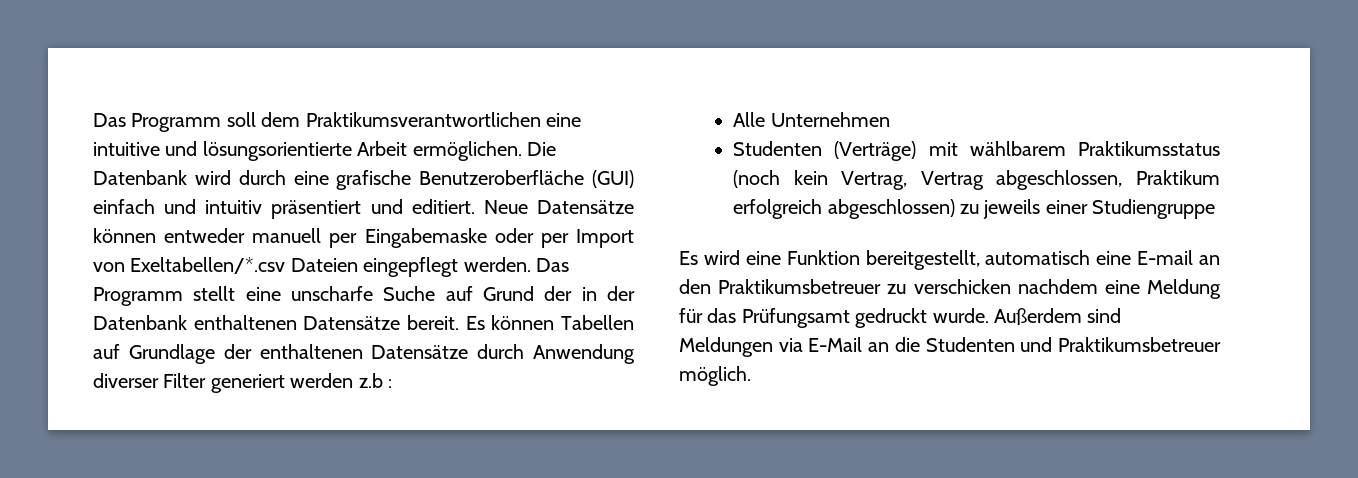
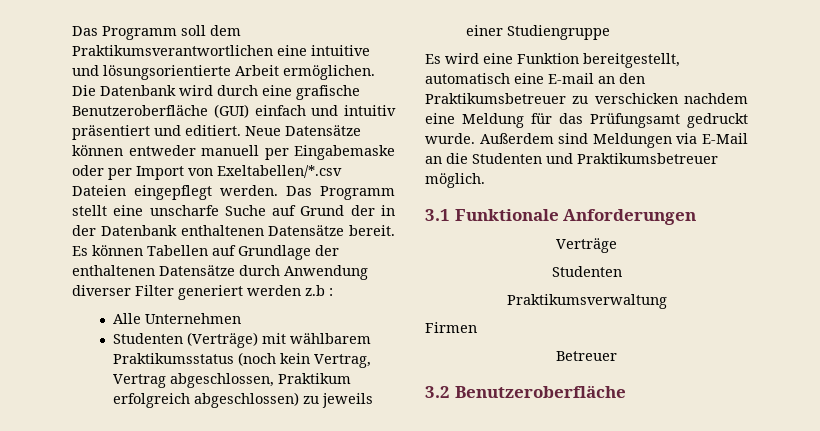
+ 3.1 Funktionale Anforderungen
+ Verträge
+ Studenten
+ Praktikumsverwaltung
+ Firmen
+ Betreuer
+ 3.2 Benutzeroberfläche

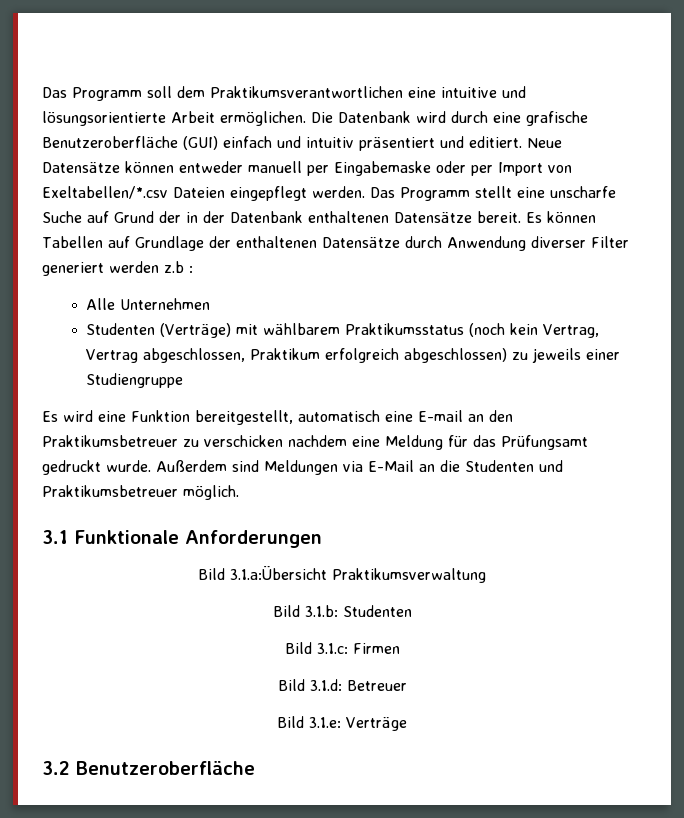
- Verträge
- Studenten
+ Bild 3.1.a:Übersicht Praktikumsverwaltung
+ Bild 3.1.b: Studenten
- Praktikumsverwaltung
- Firmen
+ Bild 3.1.c: Firmen
- Betreuer
+ Bild 3.1.d: Betreuer
+ Bild 3.1.e: Verträge

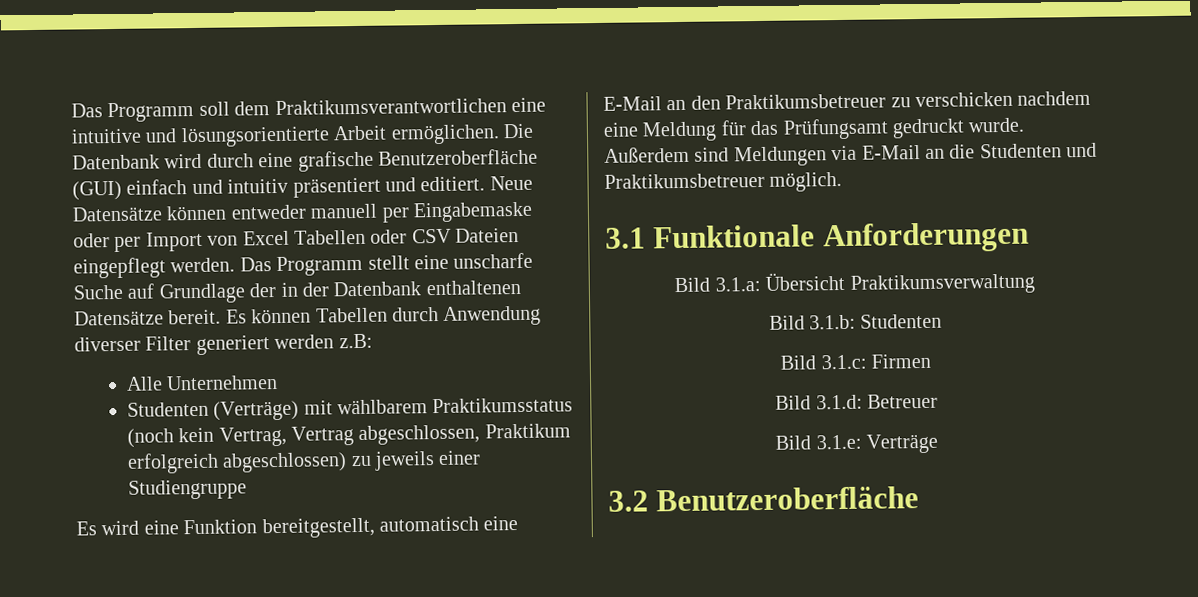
- Neue Datensätze können entweder manuell per Eingabemaske oder per Import von Exeltabellen/*.csv Dateien eingepflegt werden.
+ Neue Datensätze können entweder manuell per Eingabemaske oder per Import von Excel Tabellen oder CSV Dateien eingepflegt werden.
- Das Programm stellt eine unscharfe Suche auf Grund der in der Datenbank enthaltenen Datensätze bereit.
+ Das Programm stellt eine unscharfe Suche auf Grundlage der in der Datenbank enthaltenen Datensätze bereit.
- Es können Tabellen auf Grundlage der enthaltenen Datensätze durch Anwendung diverser Filter generiert werden z.b :
+ Es können Tabellen durch Anwendung diverser Filter generiert werden z.B:
- Es wird eine Funktion bereitgestellt, automatisch eine E-mail an den Praktikumsbetreuer zu verschicken nachdem eine Meldung für das Prüfungsamt gedruckt wurde.
+ Es wird eine Funktion bereitgestellt, automatisch eine E-Mail an den Praktikumsbetreuer zu verschicken nachdem eine Meldung für das Prüfungsamt gedruckt wurde.
- Bild 3.1.a:Übersicht Praktikumsverwaltung
+ Bild 3.1.a: Übersicht Praktikumsverwaltung

